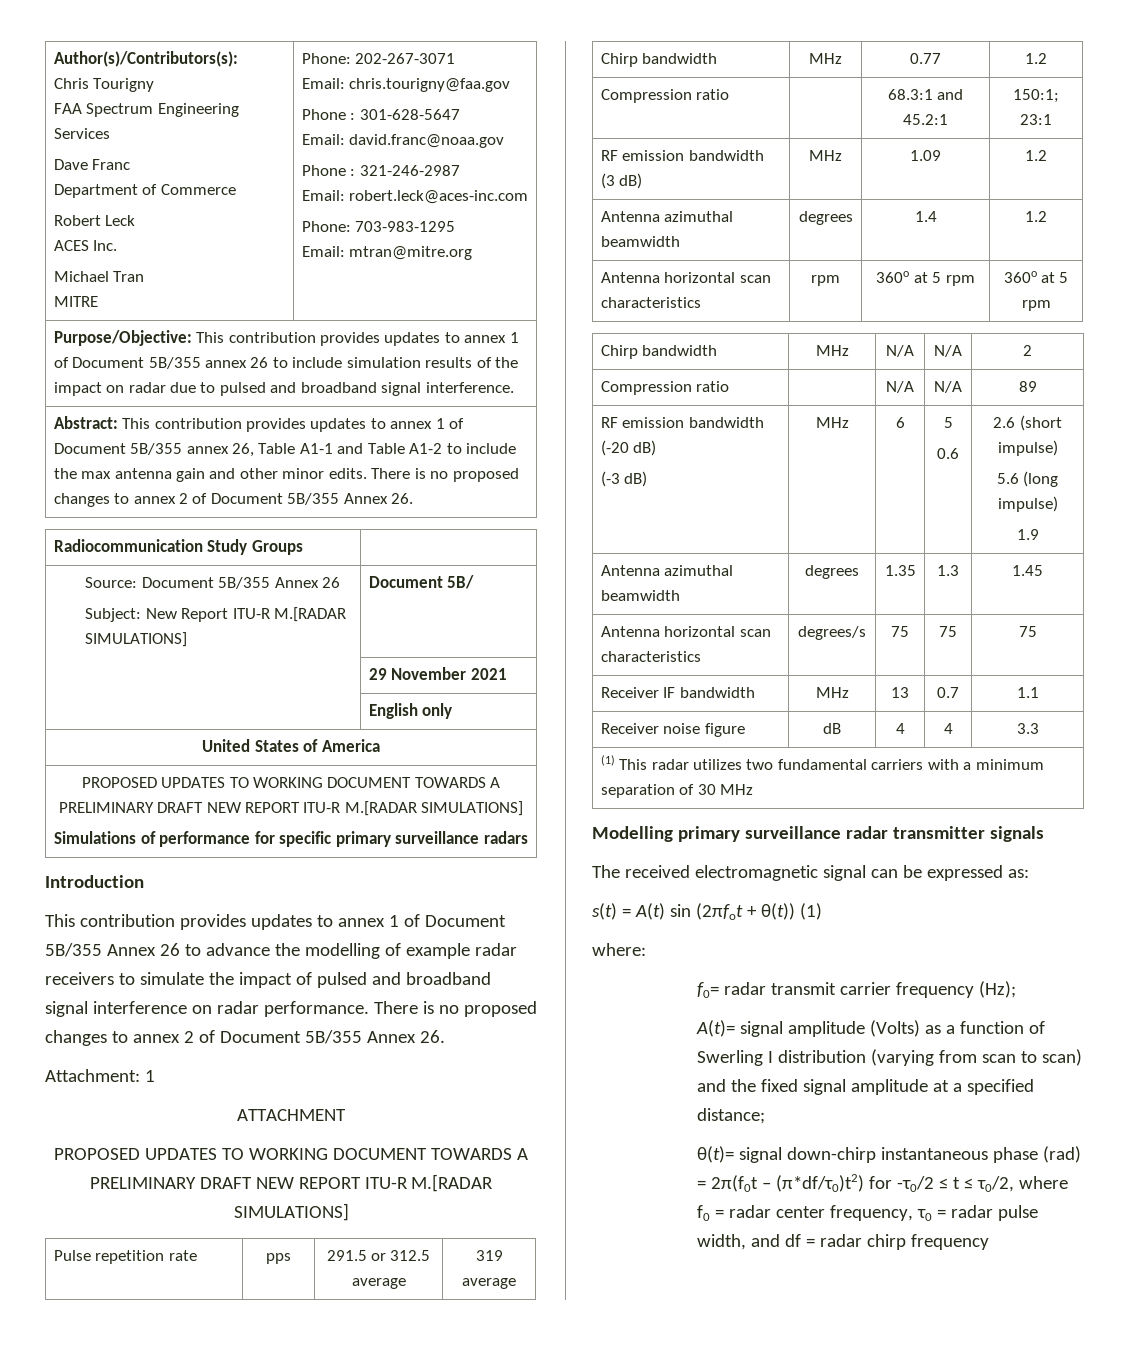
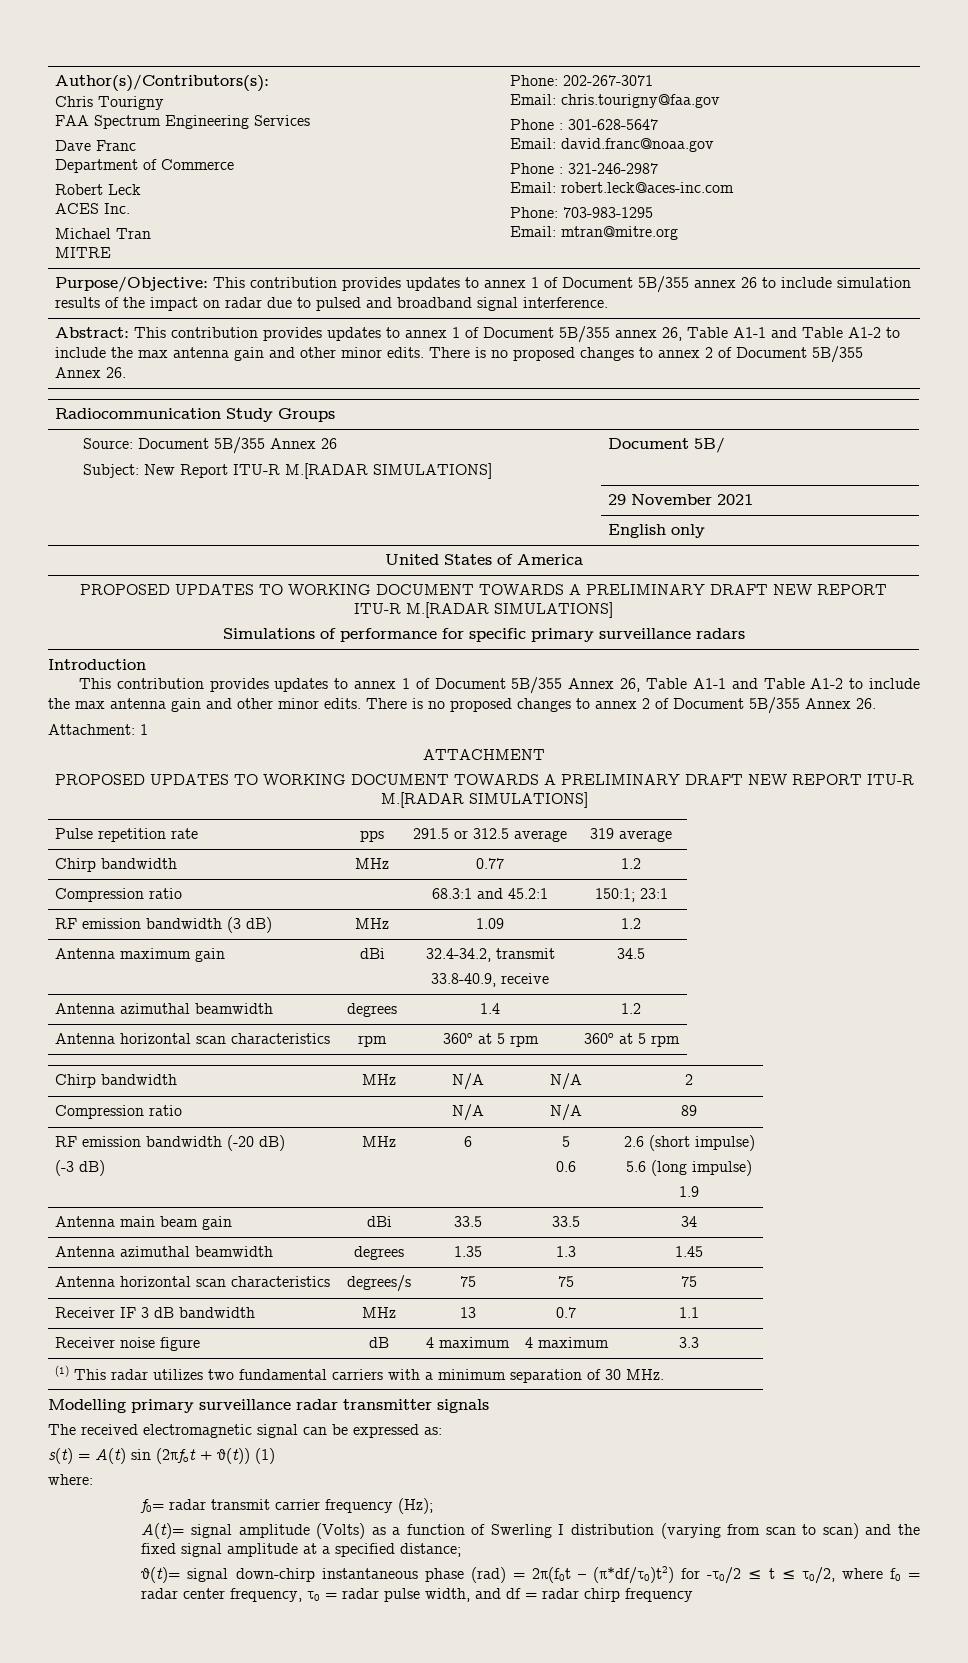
- This contribution provides updates to annex 1 of Document 5B/355 Annex 26 to advance the modelling of example radar receivers to simulate the impact of pulsed and broadband signal interference on radar performance.
+ This contribution provides updates to annex 1 of Document 5B/355 Annex 26, Table A1-1 and Table A1-2 to include the max antenna gain and other minor edits.
+ Antenna maximum gain | dBi | 32.4-34.2, transmit
+ 33.8-40.9, receive | 34.5
+ Antenna main beam gain | dBi | 33.5 | 33.5 | 34
- Receiver IF bandwidth | MHz | 13 | 0.7 | 1.1
+ Receiver IF 3 dB bandwidth | MHz | 13 | 0.7 | 1.1
- Receiver noise figure | dB | 4 | 4 | 3.3
+ Receiver noise figure | dB | 4 maximum | 4 maximum | 3.3
- (1) This radar utilizes two fundamental carriers with a minimum separation of 30 MHz
+ (1) This radar utilizes two fundamental carriers with a minimum separation of 30 MHz.

